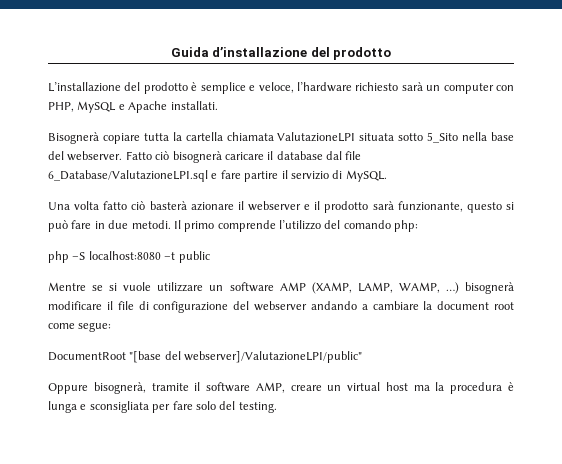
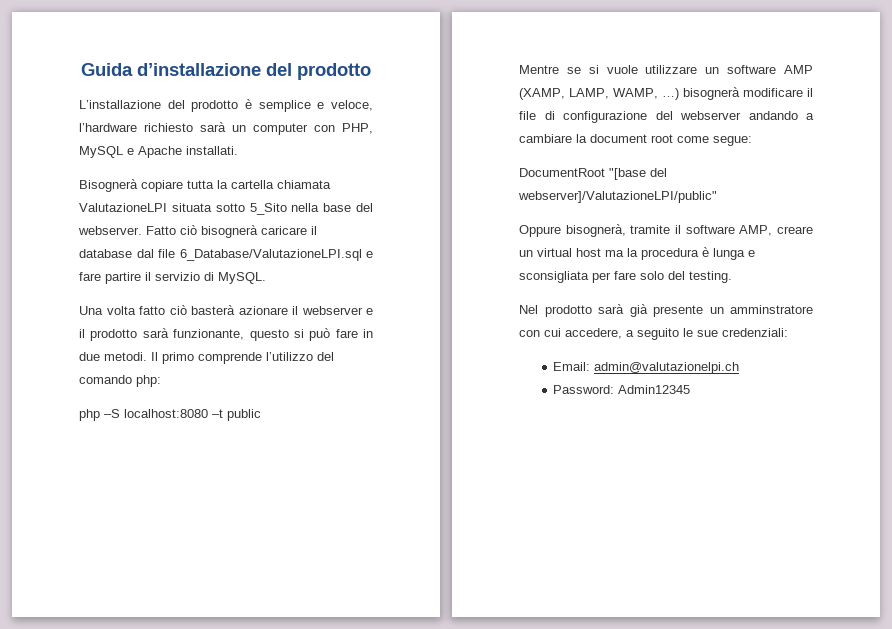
+ Nel prodotto sarà già presente un amminstratore con cui accedere, a seguito le sue credenziali:
+ Email: admin@valutazionelpi.ch
+ Password: Admin12345

